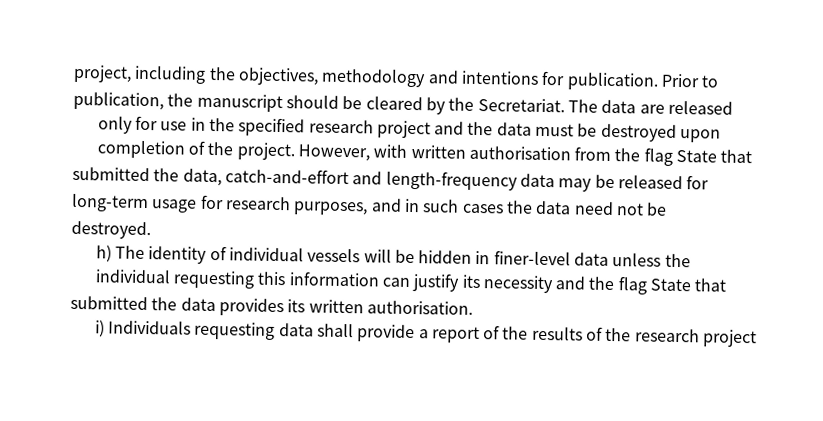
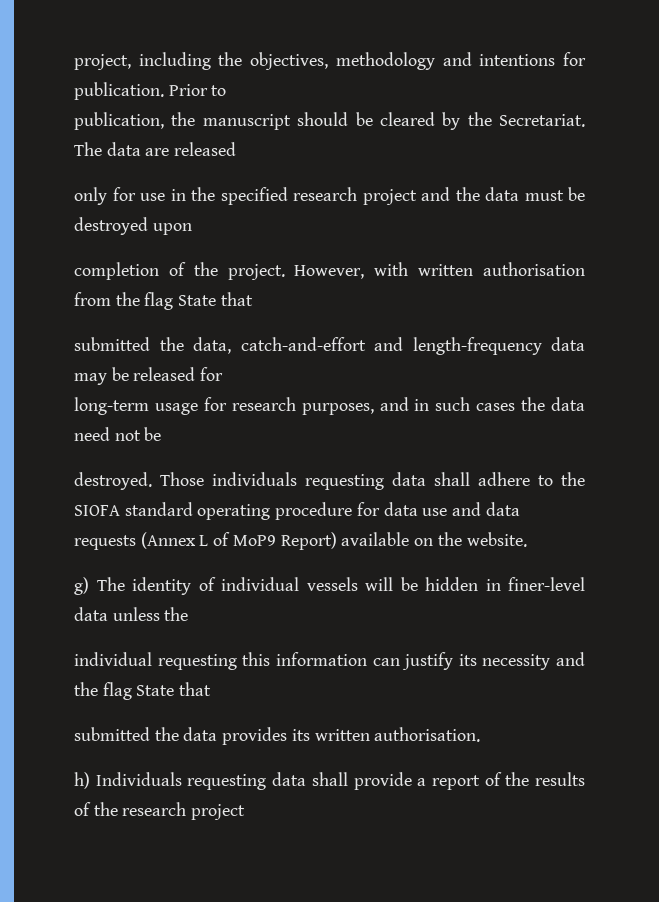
- destroyed.
- h) The identity of individual vessels will be hidden in finer-level data unless the
+ destroyed. Those individuals requesting data shall adhere to the SIOFA standard operating procedure for data use and data requests (Annex L of MoP9 Report) available on the website.
+ g) The identity of individual vessels will be hidden in finer-level data unless the
- i) Individuals requesting data shall provide a report of the results of the research project
+ h) Individuals requesting data shall provide a report of the results of the research project

